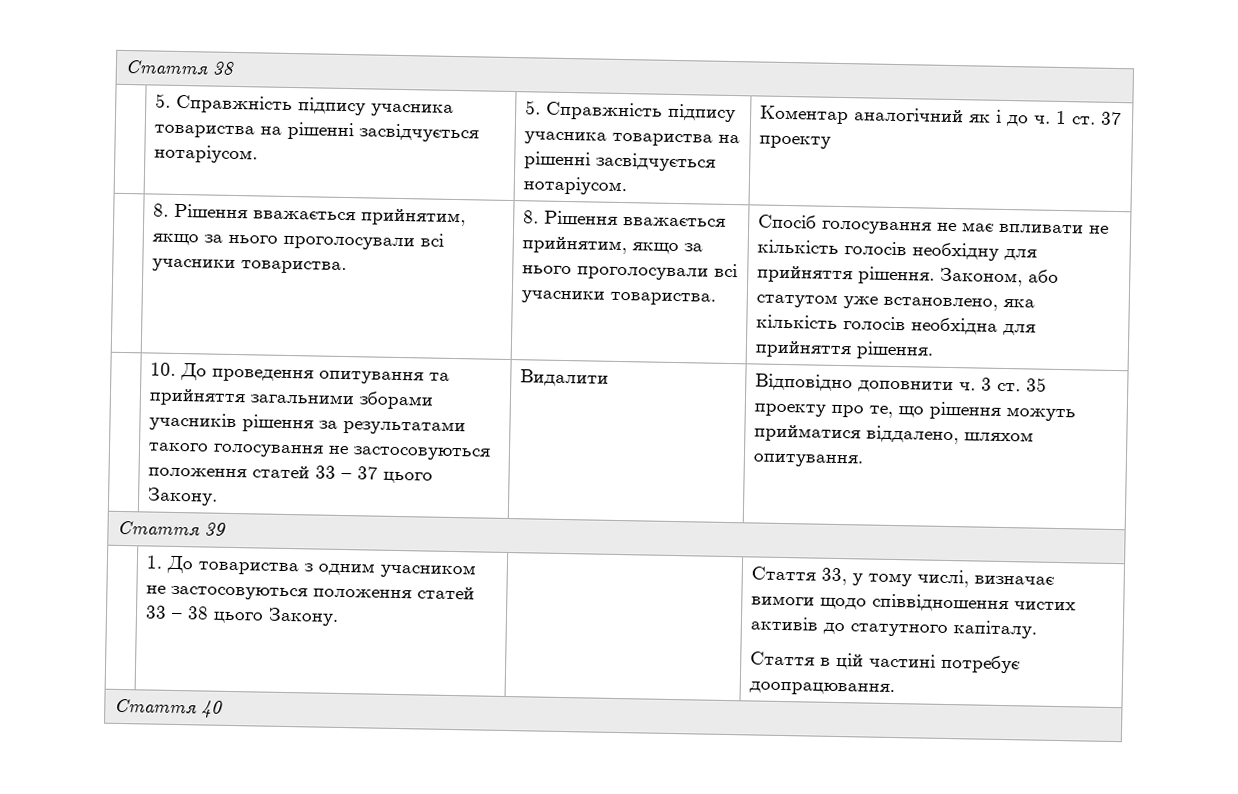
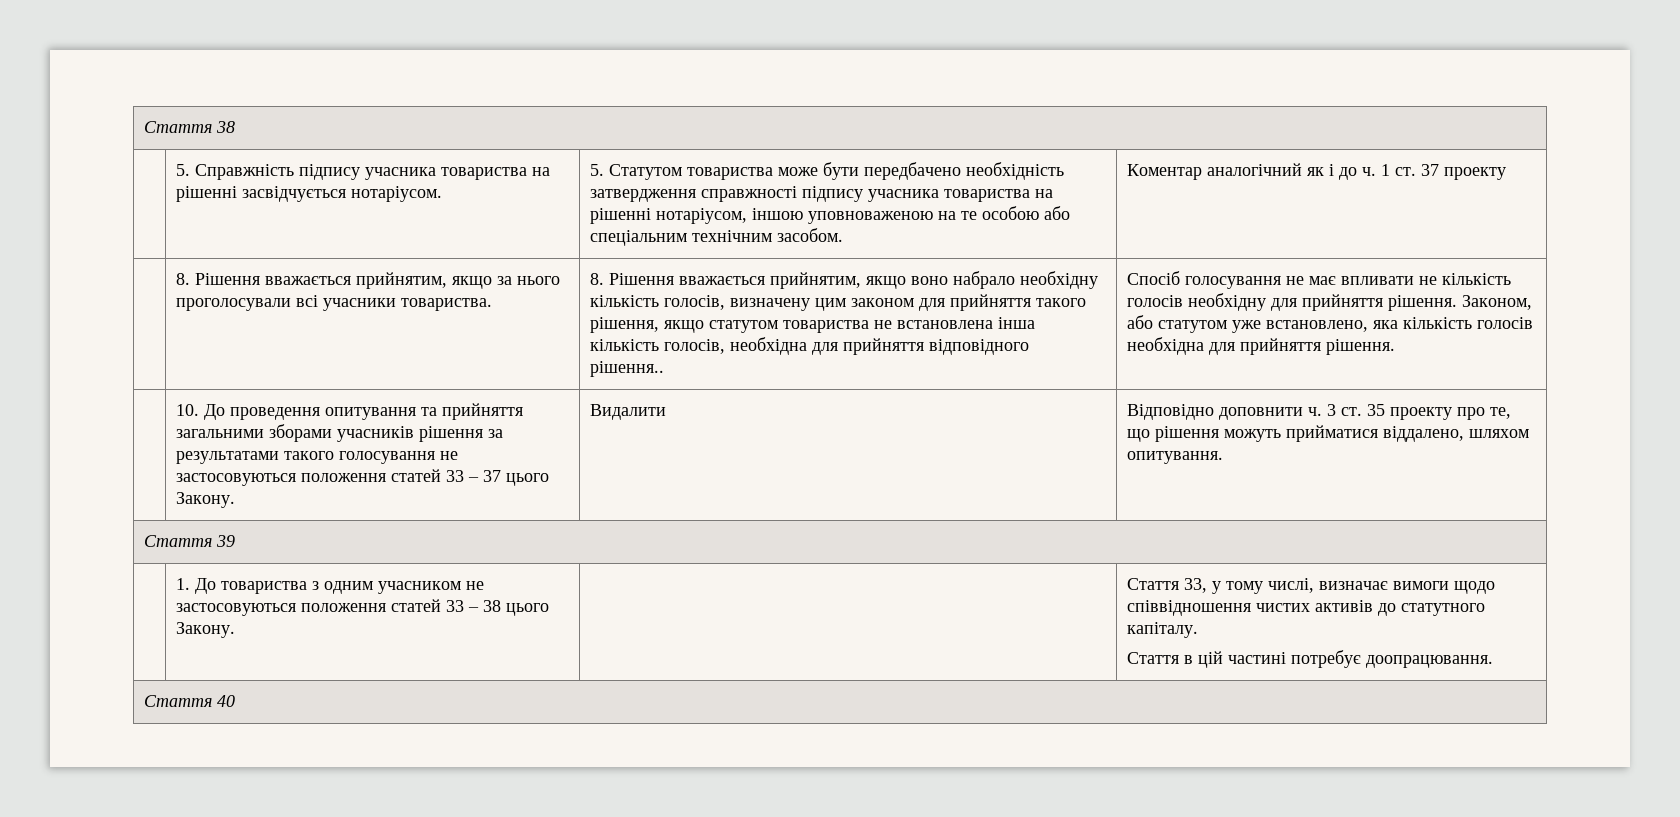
- 5. Справжність підпису учасника товариства на рішенні засвідчується нотаріусом. | 5. Справжність підпису учасника товариства на рішенні засвідчується нотаріусом.
+ 5. Справжність підпису учасника товариства на рішенні засвідчується нотаріусом. | 5. Статутом товариства може бути передбачено необхідність затвердження справжності підпису учасника товариства на рішенні нотаріусом, іншою уповноваженою на те особою або спеціальним технічним засобом.
- 8. Рішення вважається прийнятим, якщо за нього проголосували всі учасники товариства. | 8. Рішення вважається прийнятим, якщо за нього проголосували всі учасники товариства.
+ 8. Рішення вважається прийнятим, якщо за нього проголосували всі учасники товариства. | 8. Рішення вважається прийнятим, якщо воно набрало необхідну кількість голосів, визначену цим законом для прийняття такого рішення, якщо статутом товариства не встановлена інша кількість голосів, необхідна для прийняття відповідного рішення..

